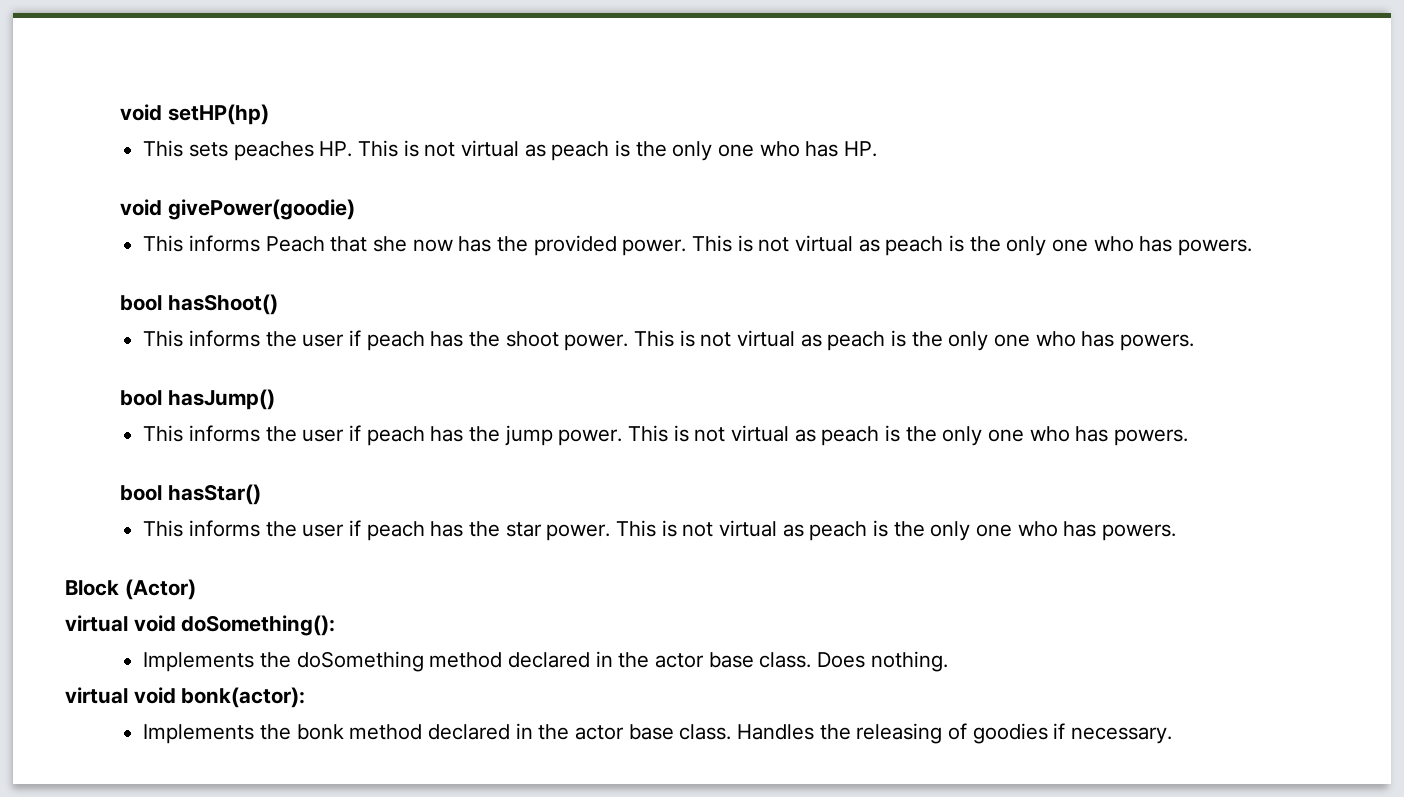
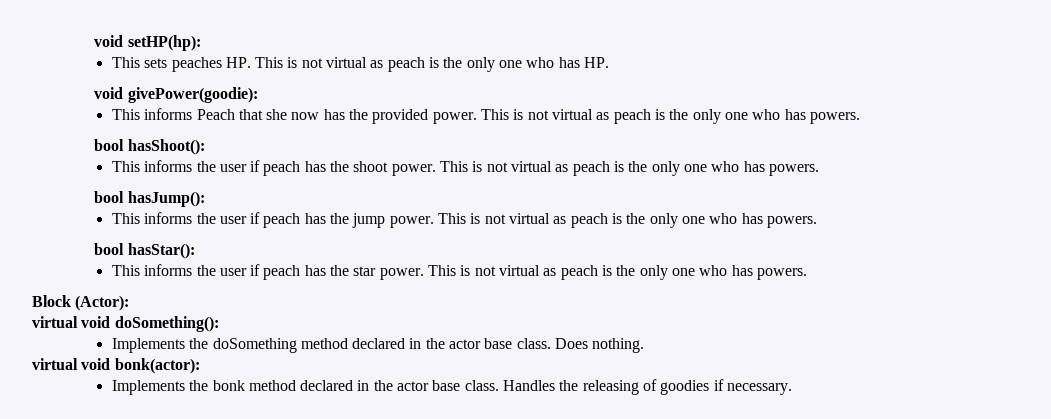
- void setHP(hp)
+ void setHP(hp):
- void givePower(goodie)
+ void givePower(goodie):
- bool hasShoot()
+ bool hasShoot():
- bool hasJump()
+ bool hasJump():
- bool hasStar()
+ bool hasStar():
- Block (Actor)
+ Block (Actor):

